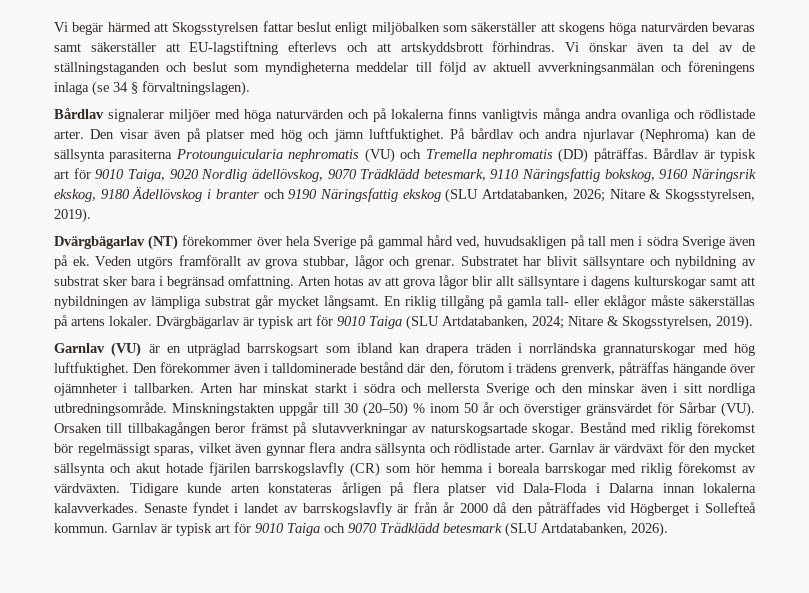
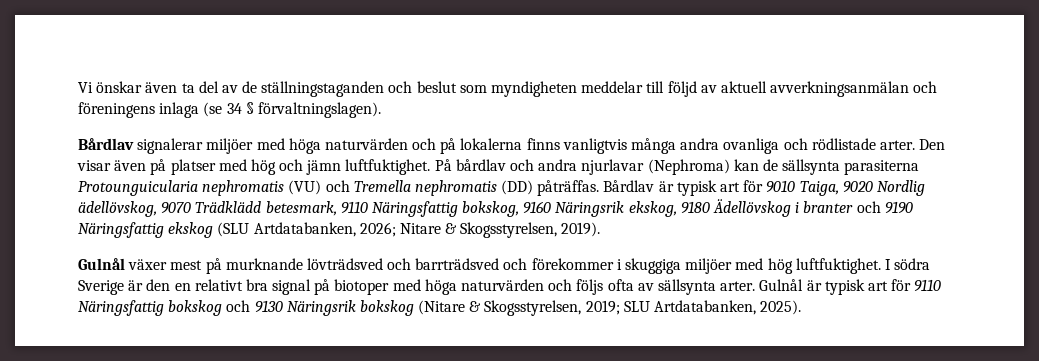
- Vi begär härmed att Skogsstyrelsen fattar beslut enligt miljöbalken som säkerställer att skogens höga naturvärden bevaras samt säkerställer att EU-lagstiftning efterlevs och att artskyddsbrott förhindras. Vi önskar även ta del av de ställningstaganden och beslut som myndigheterna meddelar till följd av aktuell avverkningsanmälan och föreningens inlaga (se 34 § förvaltningslagen).
+ Vi önskar även ta del av de ställningstaganden och beslut som myndigheten meddelar till följd av aktuell avverkningsanmälan och föreningens inlaga (se 34 § förvaltningslagen).
- Dvärgbägarlav (NT) förekommer över hela Sverige på gammal hård ved, huvudsakligen på tall men i södra Sverige även på ek. Veden utgörs framförallt av grova stubbar, lågor och grenar. Substratet har blivit sällsyntare och nybildning av substrat sker bara i begränsad omfattning. Arten hotas av att grova lågor blir allt sällsyntare i dagens kulturskogar samt att nybildningen av lämpliga substrat går mycket långsamt. En riklig tillgång på gamla tall- eller eklågor måste säkerställas på artens lokaler. Dvärgbägarlav är typisk art för 9010 Taiga (SLU Artdatabanken, 2024; Nitare & Skogsstyrelsen, 2019).
- Garnlav (VU) är en utpräglad barrskogsart som ibland kan drapera träden i norrländska grannaturskogar med hög luftfuktighet. Den förekommer även i talldominerade bestånd där den, förutom i trädens grenverk, påträffas hängande över ojämnheter i tallbarken. Arten har minskat starkt i södra och mellersta Sverige och den minskar även i sitt nordliga utbredningsområde. Minskningstakten uppgår till 30 (20–50) % inom 50 år och överstiger gränsvärdet för Sårbar (VU). Orsaken till tillbakagången beror främst på slutavverkningar av naturskogsartade skogar. Bestånd med riklig förekomst bör regelmässigt sparas, vilket även gynnar flera andra sällsynta och rödlistade arter. Garnlav är värdväxt för den mycket sällsynta och akut hotade fjärilen barrskogslavfly (CR) som hör hemma i boreala barrskogar med riklig förekomst av värdväxten. Tidigare kunde arten konstateras årligen på flera platser vid Dala-Floda i Dalarna innan lokalerna kalavverkades. Senaste fyndet i landet av barrskogslavfly är från år 2000 då den påträffades vid Högberget i Sollefteå kommun. Garnlav är typisk art för 9010 Taiga och 9070 Trädklädd betesmark (SLU Artdatabanken, 2026).
+ Gulnål växer mest på murknande lövträdsved och barrträdsved och förekommer i skuggiga miljöer med hög luftfuktighet. I södra Sverige är den en relativt bra signal på biotoper med höga naturvärden och följs ofta av sällsynta arter. Gulnål är typisk art för 9110 Näringsfattig bokskog och 9130 Näringsrik bokskog (Nitare & Skogsstyrelsen, 2019; SLU Artdatabanken, 2025).

